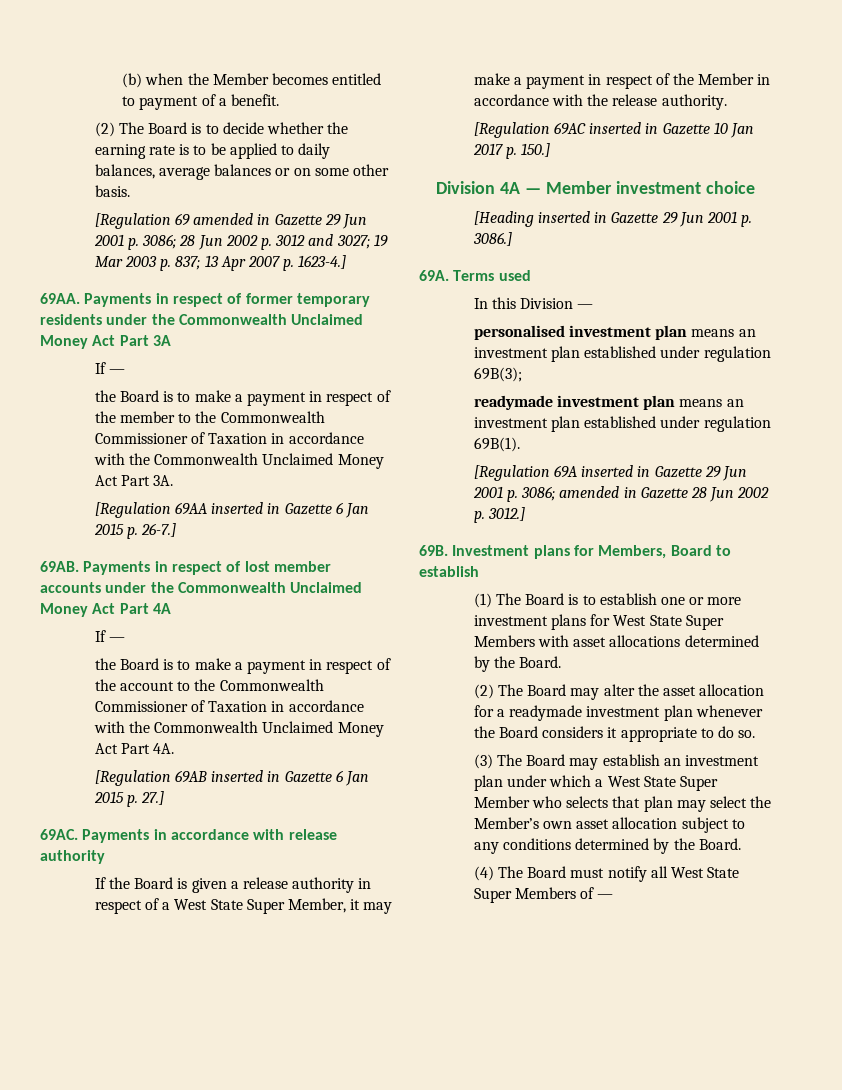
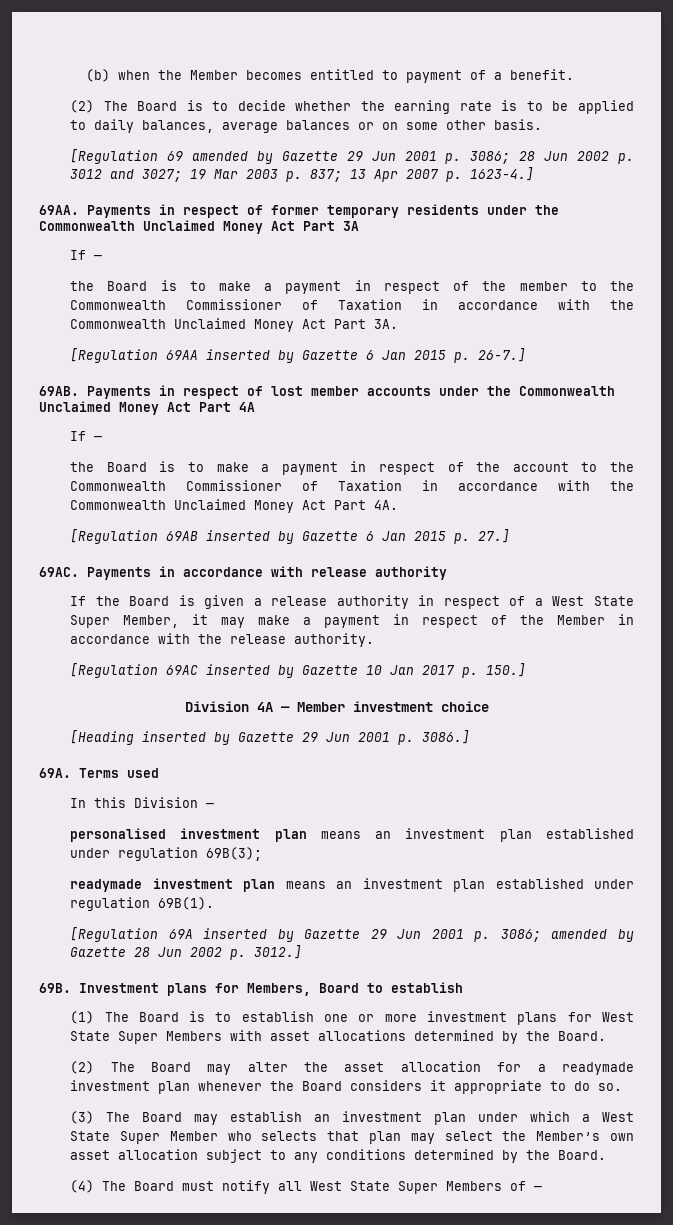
- [Regulation 69 amended in Gazette 29 Jun 2001 p. 3086; 28 Jun 2002 p. 3012 and 3027; 19 Mar 2003 p. 837; 13 Apr 2007 p. 1623-4.]
+ [Regulation 69 amended by Gazette 29 Jun 2001 p. 3086; 28 Jun 2002 p. 3012 and 3027; 19 Mar 2003 p. 837; 13 Apr 2007 p. 1623-4.]
- [Regulation 69AA inserted in Gazette 6 Jan 2015 p. 26-7.]
+ [Regulation 69AA inserted by Gazette 6 Jan 2015 p. 26-7.]
- [Regulation 69AB inserted in Gazette 6 Jan 2015 p. 27.]
+ [Regulation 69AB inserted by Gazette 6 Jan 2015 p. 27.]
- [Regulation 69AC inserted in Gazette 10 Jan 2017 p. 150.]
+ [Regulation 69AC inserted by Gazette 10 Jan 2017 p. 150.]
- [Heading inserted in Gazette 29 Jun 2001 p. 3086.]
+ [Heading inserted by Gazette 29 Jun 2001 p. 3086.]
- [Regulation 69A inserted in Gazette 29 Jun 2001 p. 3086; amended in Gazette 28 Jun 2002 p. 3012.]
+ [Regulation 69A inserted by Gazette 29 Jun 2001 p. 3086; amended by Gazette 28 Jun 2002 p. 3012.]

